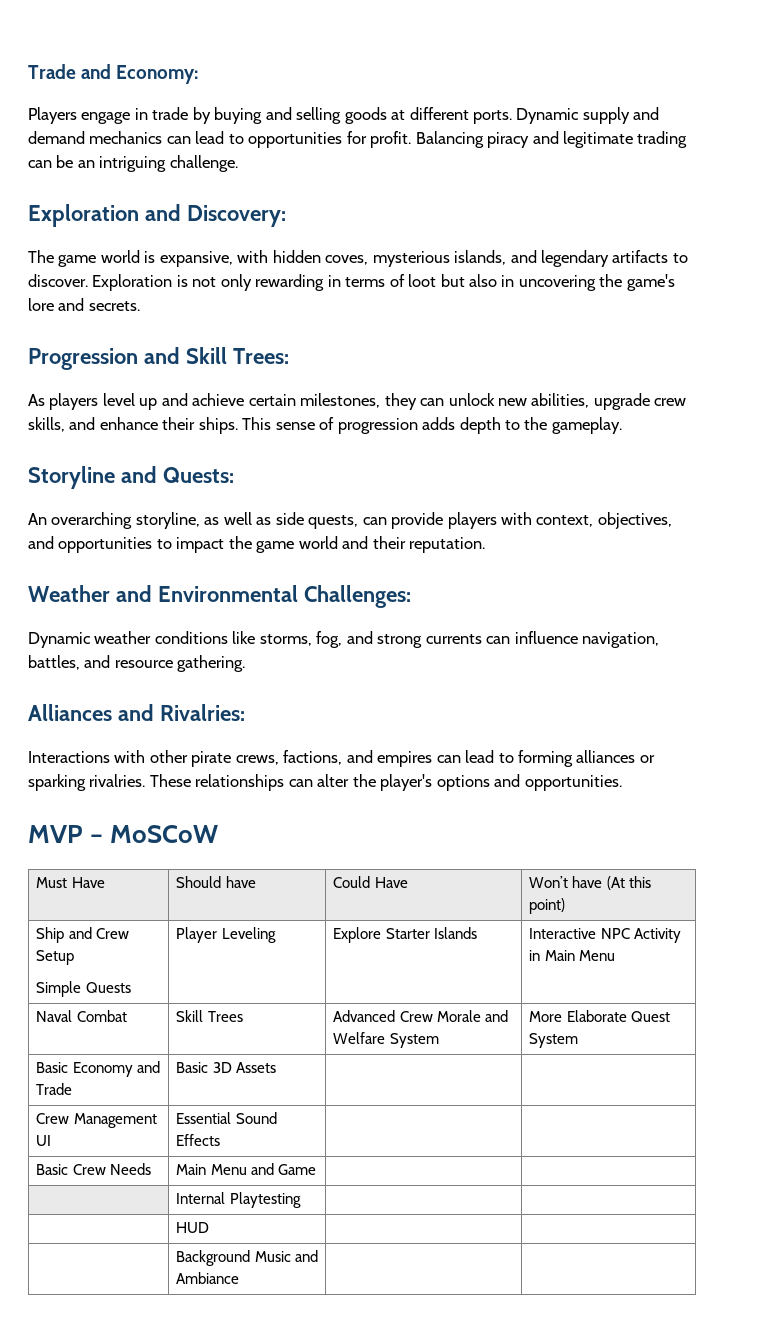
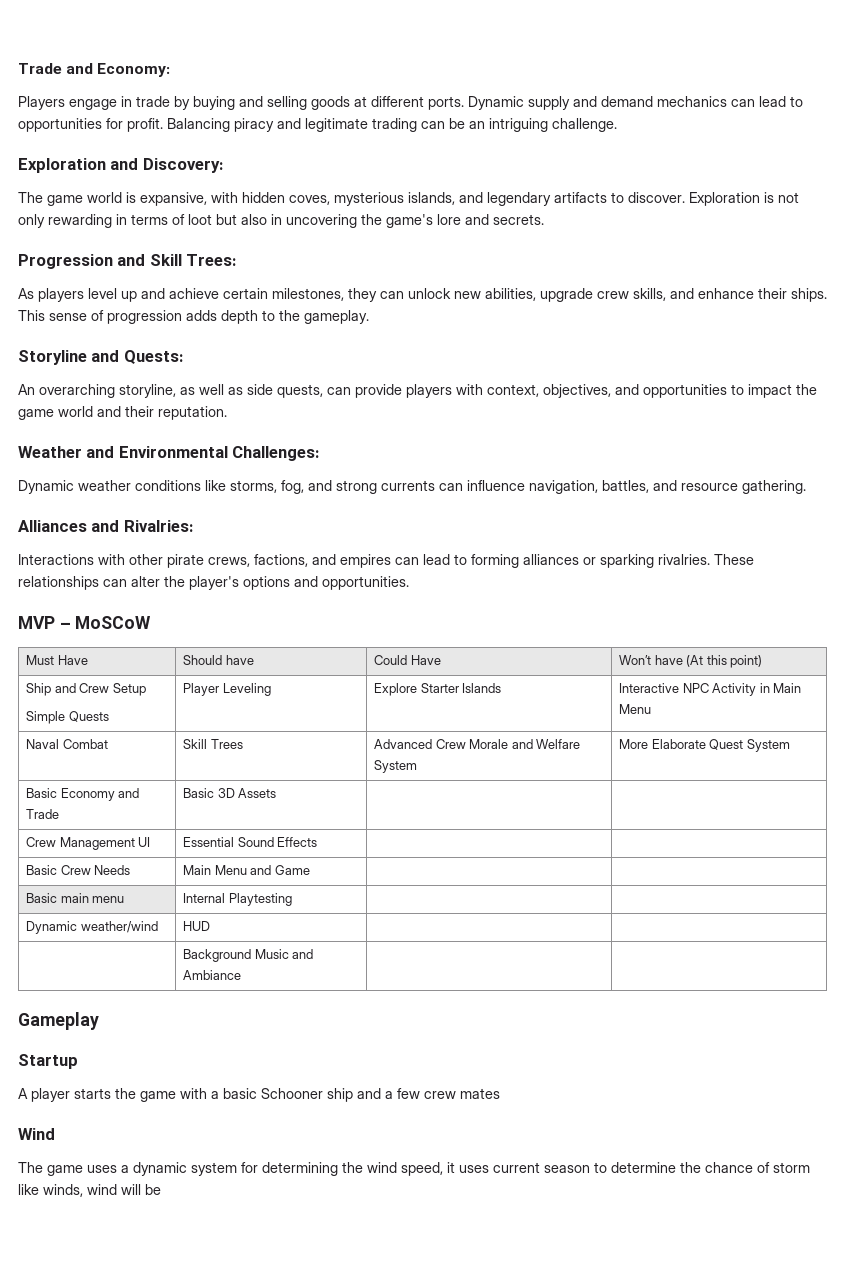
- | Internal Playtesting | |
+ Basic main menu | Internal Playtesting | |
- | HUD | |
+ Dynamic weather/wind | HUD | |
+ Gameplay
+ Startup
+ A player starts the game with a basic Schooner ship and a few crew mates
+ Wind
+ The game uses a dynamic system for determining the wind speed, it uses current season to determine the chance of storm like winds, wind will be

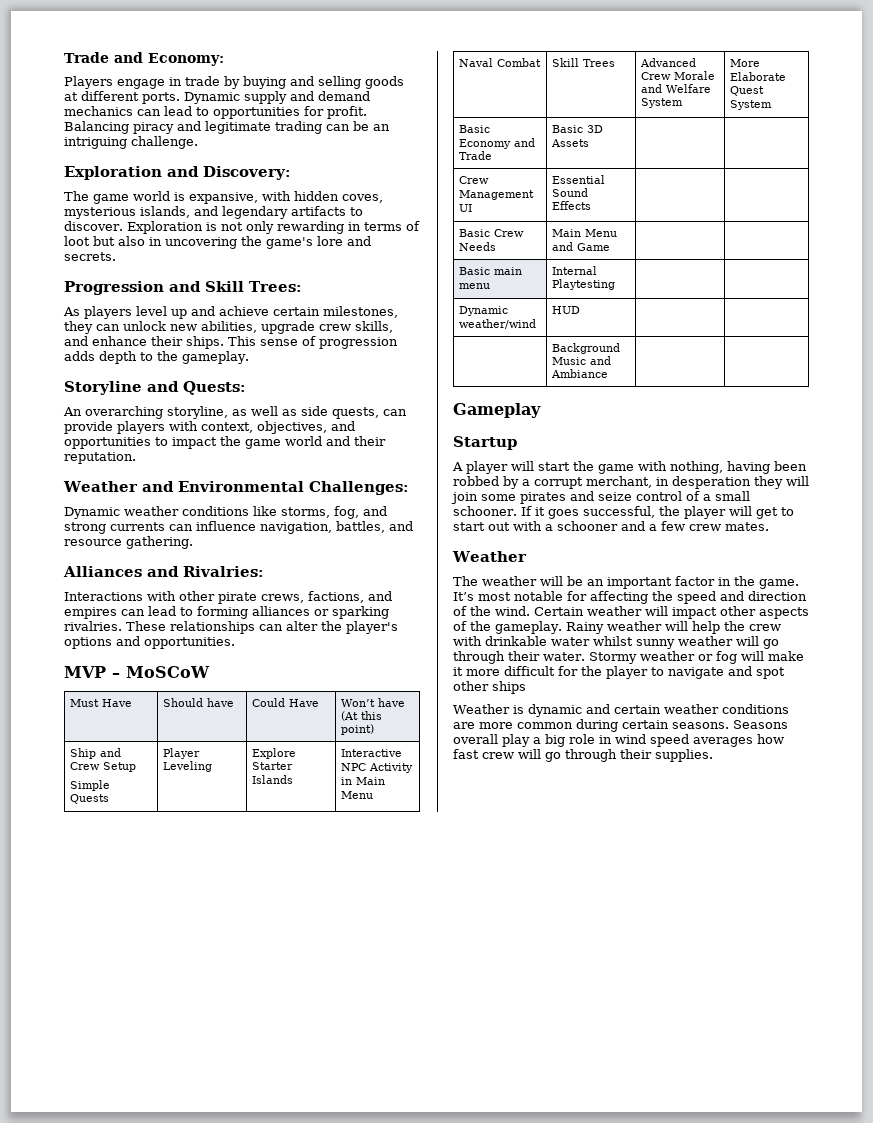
- A player starts the game with a basic Schooner ship and a few crew mates
- Wind
- The game uses a dynamic system for determining the wind speed, it uses current season to determine the chance of storm like winds, wind will be
+ A player will start the game with nothing, having been robbed by a corrupt merchant, in desperation they will join some pirates and seize control of a small schooner. If it goes successful, the player will get to start out with a schooner and a few crew mates.
+ Weather
+ The weather will be an important factor in the game. It’s most notable for affecting the speed and direction of the wind. Certain weather will impact other aspects of the gameplay. Rainy weather will help the crew with drinkable water whilst sunny weather will go through their water. Stormy weather or fog will make it more difficult for the player to navigate and spot other ships
+ Weather is dynamic and certain weather conditions are more common during certain seasons. Seasons overall play a big role in wind speed averages how fast crew will go through their supplies.

